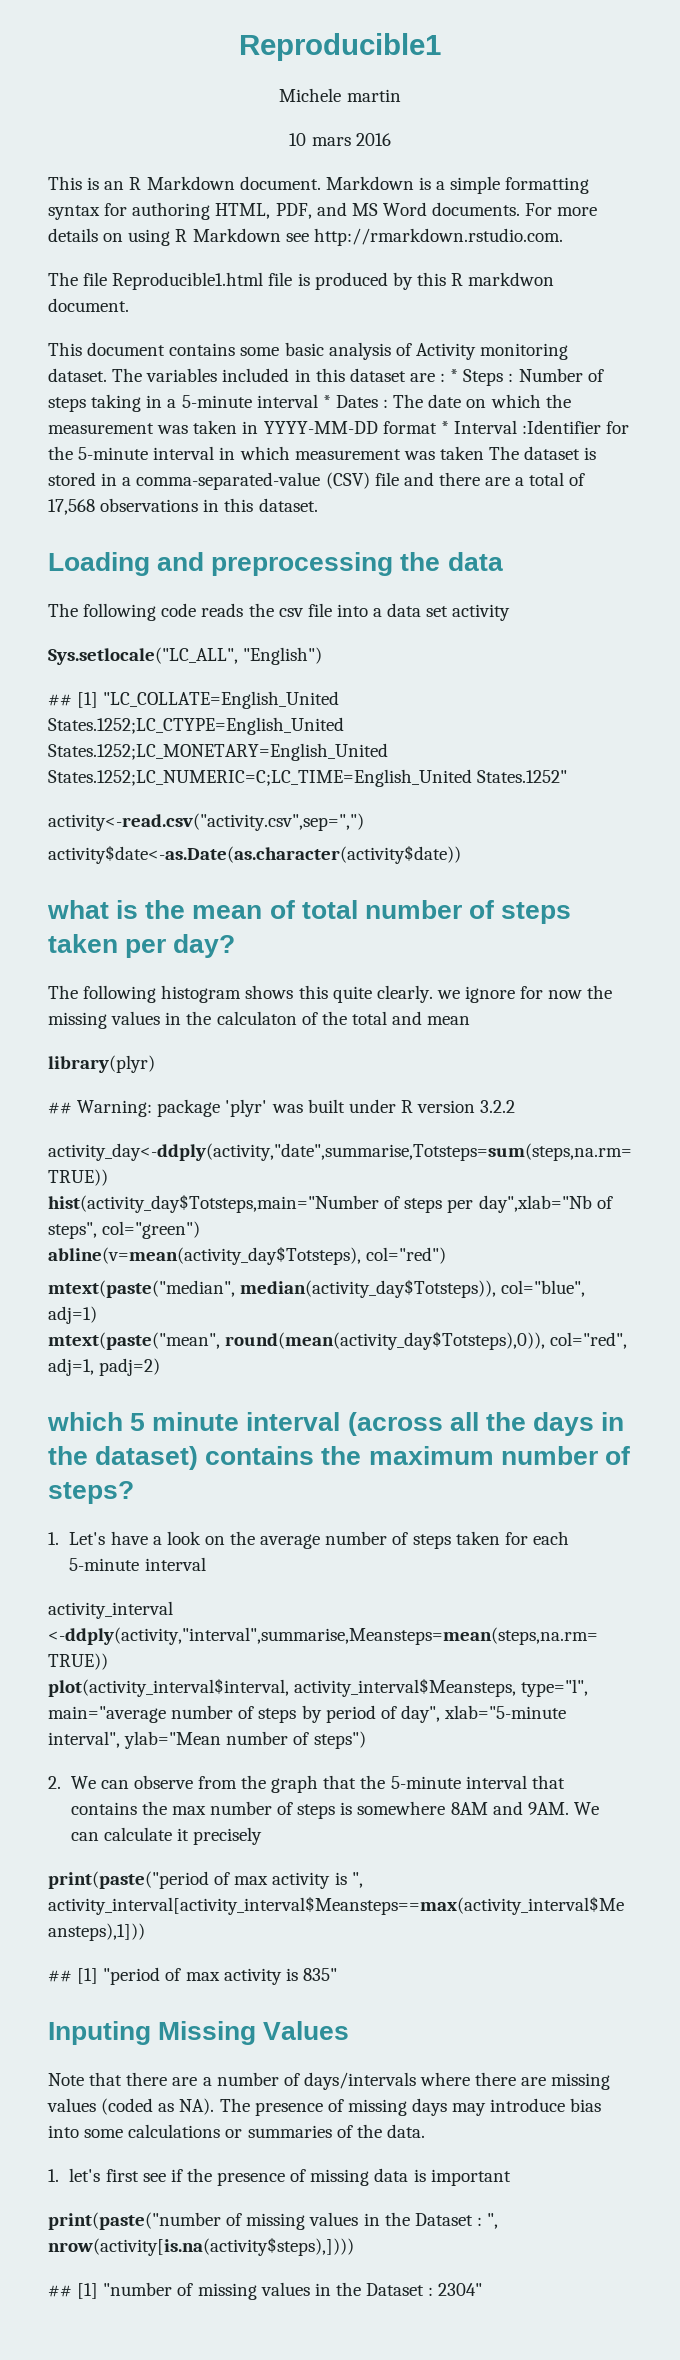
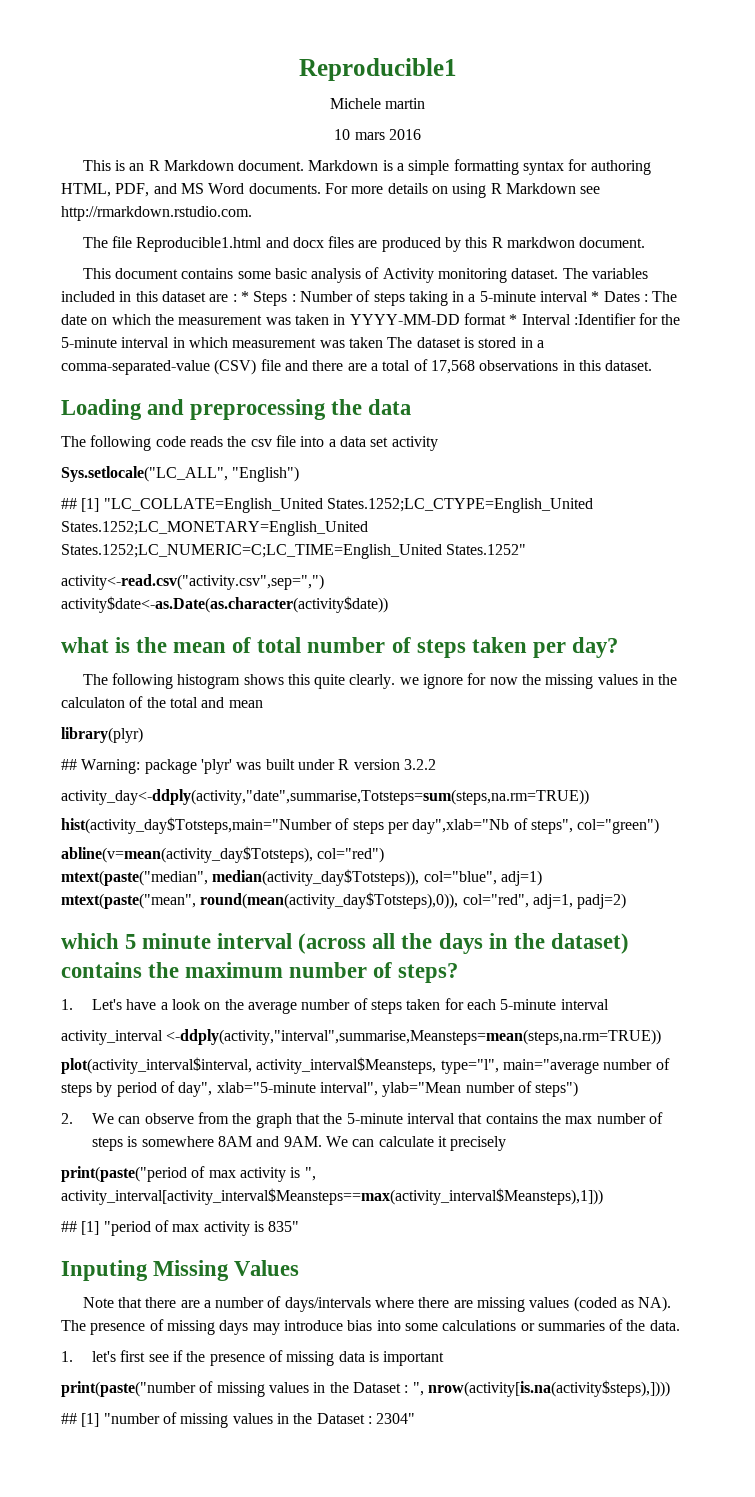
- The file Reproducible1.html file is produced by this R markdwon document.
+ The file Reproducible1.html and docx files are produced by this R markdwon document.

